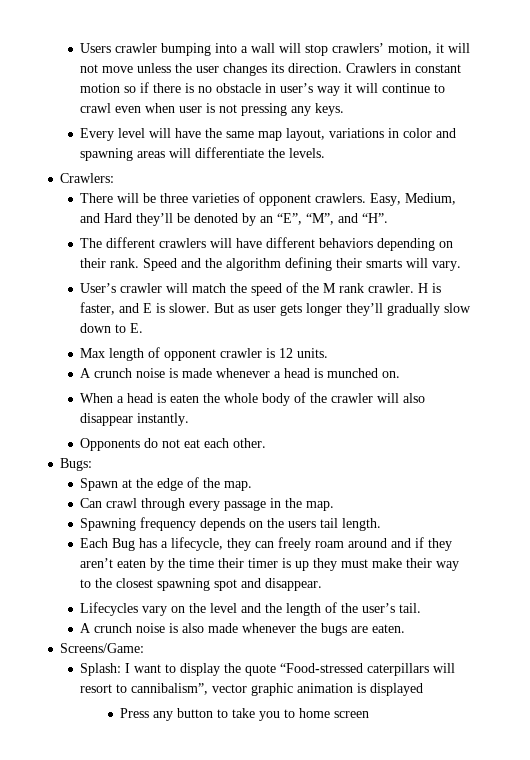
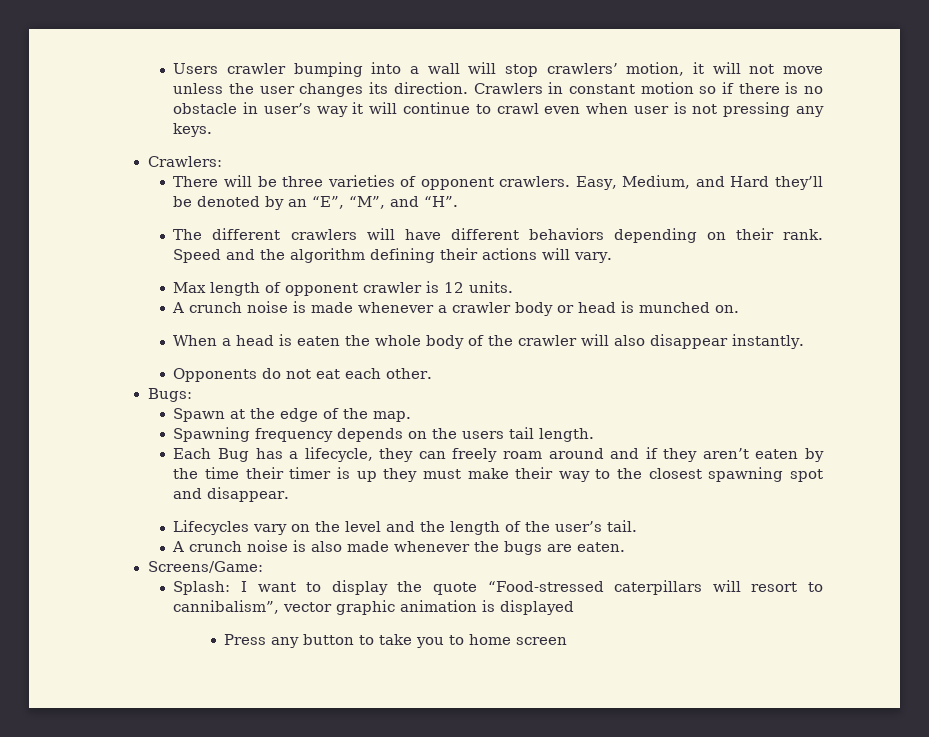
- Every level will have the same map layout, variations in color and spawning areas will differentiate the levels.
- Speed and the algorithm defining their smarts will vary.
+ Speed and the algorithm defining their actions will vary.
- User’s crawler will match the speed of the M rank crawler. H is faster, and E is slower. But as user gets longer they’ll gradually slow down to E.
- A crunch noise is made whenever a head is munched on.
+ A crunch noise is made whenever a crawler body or head is munched on.
- Can crawl through every passage in the map.

